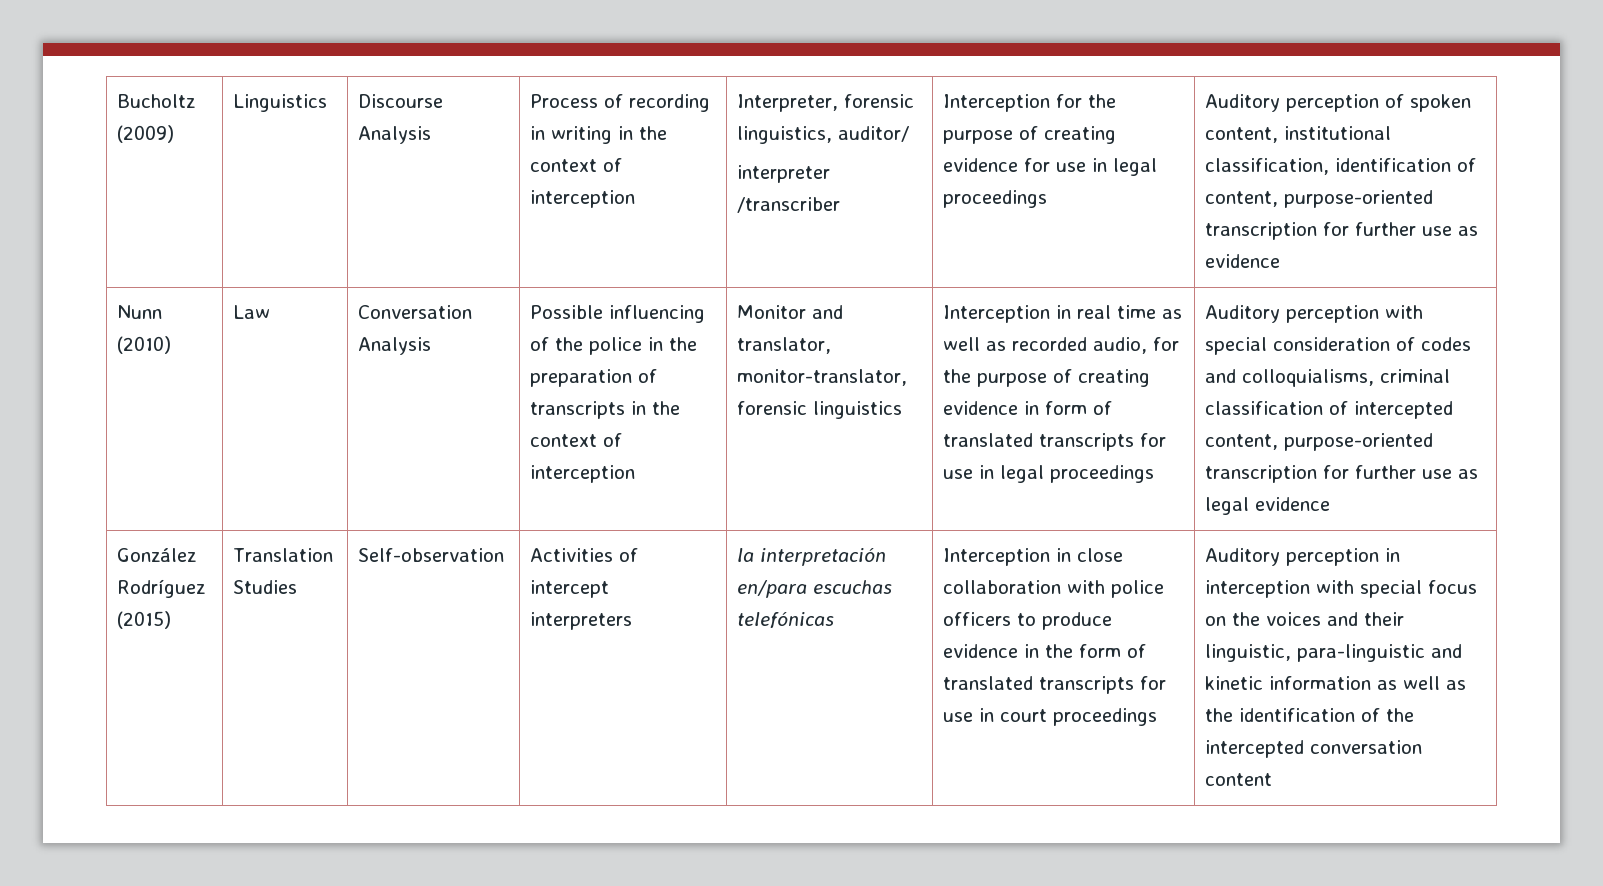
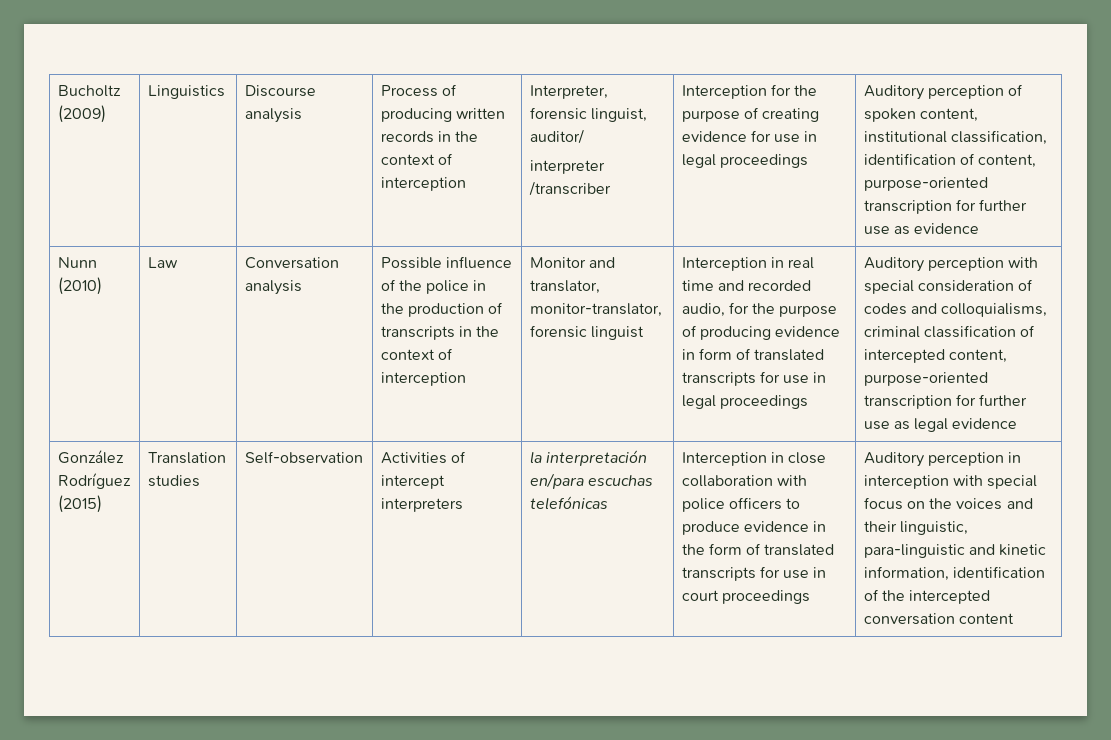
- Discourse Analysis
+ Discourse analysis
- Process of recording in writing in the context of interception
+ Process of producing written records in the context of interception
- Interpreter, forensic linguistics, auditor/
+ Interpreter, forensic linguist, auditor/
- Conversation Analysis
+ Conversation analysis
- Possible influencing of the police in the preparation of transcripts in the context of interception
+ Possible influence of the police in the production of transcripts in the context of interception
- Monitor and translator, monitor-translator, forensic linguistics
+ Monitor and translator, monitor-translator, forensic linguist
- Interception in real time as well as recorded audio, for the purpose of creating evidence in form of translated transcripts for use in legal proceedings
+ Interception in real time and recorded audio, for the purpose of producing evidence in form of translated transcripts for use in legal proceedings
- Translation Studies
+ Translation studies
- Auditory perception in interception with special focus on the voices and their linguistic, para-linguistic and kinetic information as well as the identification of the intercepted conversation content
+ Auditory perception in interception with special focus on the voices and their linguistic, para-linguistic and kinetic information, identification of the intercepted conversation content

